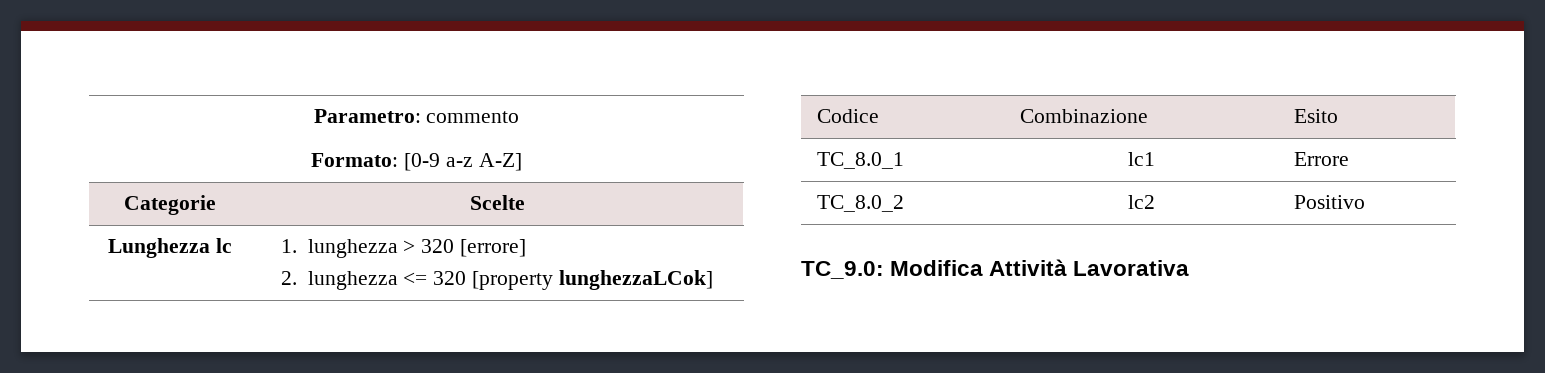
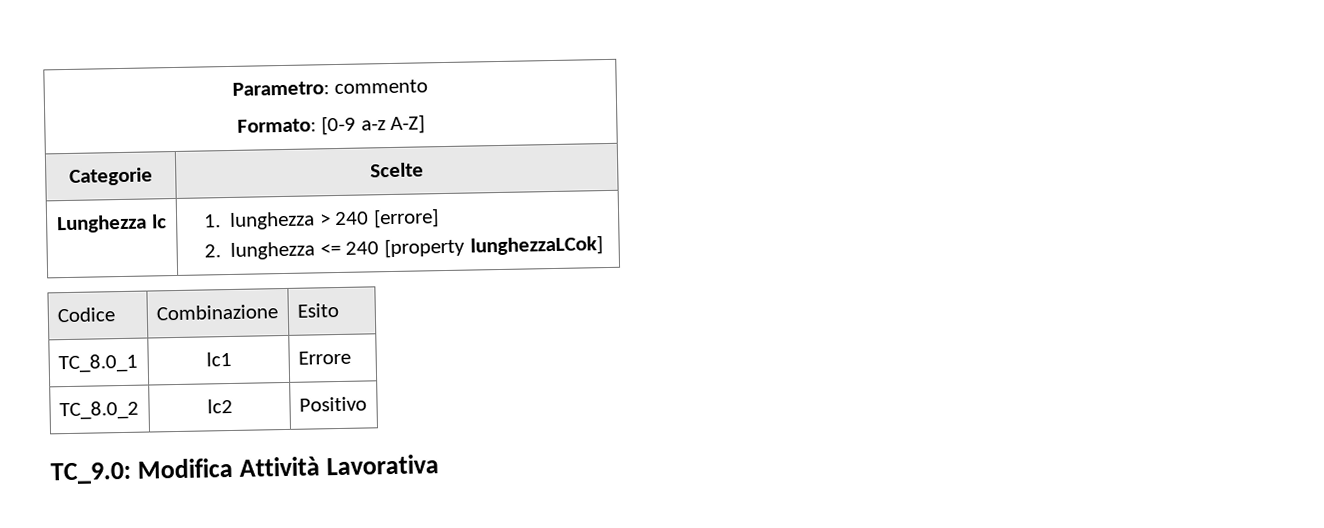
- Lunghezza lc | 1. lunghezza > 320 [errore]
- 2. lunghezza <= 320 [property lunghezzaLCok]
+ Lunghezza lc | 1. lunghezza > 240 [errore]
+ 2. lunghezza <= 240 [property lunghezzaLCok]

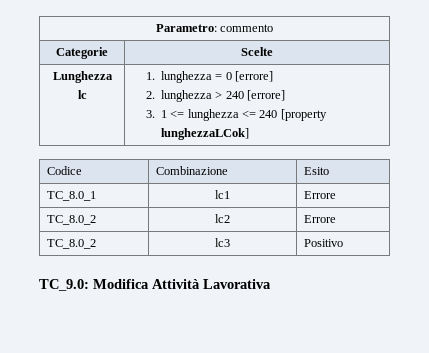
  Parametro: commento
- Formato: [0-9 a-z A-Z]
- Lunghezza lc | 1. lunghezza > 240 [errore]
- 2. lunghezza <= 240 [property lunghezzaLCok]
+ Lunghezza lc | 1. lunghezza = 0 [errore]
+ 2. lunghezza > 240 [errore]
+ 3. 1 <= lunghezza <= 240 [property lunghezzaLCok]
- TC_8.0_2 | lc2 | Positivo
+ TC_8.0_2 | lc2 | Errore
+ TC_8.0_2 | lc3 | Positivo

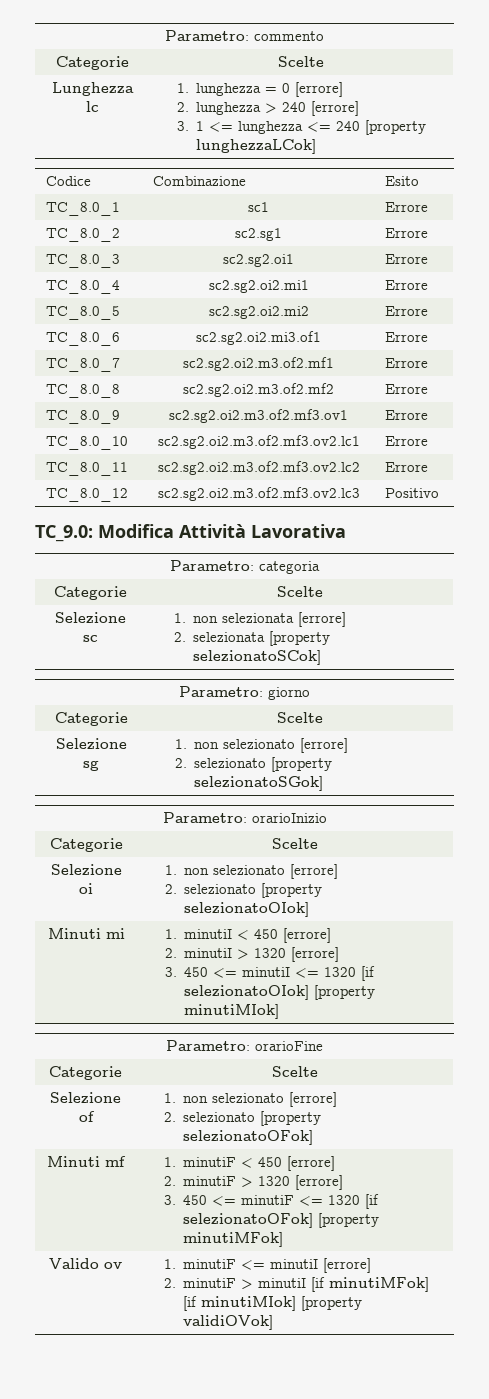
- TC_8.0_1 | lc1 | Errore
- TC_8.0_2 | lc2 | Errore
- TC_8.0_2 | lc3 | Positivo
+ TC_8.0_1 | sc1 | Errore
+ TC_8.0_2 | sc2.sg1 | Errore
+ TC_8.0_3 | sc2.sg2.oi1 | Errore
+ TC_8.0_4 | sc2.sg2.oi2.mi1 | Errore
+ TC_8.0_5 | sc2.sg2.oi2.mi2 | Errore
+ TC_8.0_6 | sc2.sg2.oi2.mi3.of1 | Errore
+ TC_8.0_7 | sc2.sg2.oi2.m3.of2.mf1 | Errore
+ TC_8.0_8 | sc2.sg2.oi2.m3.of2.mf2 | Errore
+ TC_8.0_9 | sc2.sg2.oi2.m3.of2.mf3.ov1 | Errore
+ TC_8.0_10 | sc2.sg2.oi2.m3.of2.mf3.ov2.lc1 | Errore
+ TC_8.0_11 | sc2.sg2.oi2.m3.of2.mf3.ov2.lc2 | Errore
+ TC_8.0_12 | sc2.sg2.oi2.m3.of2.mf3.ov2.lc3 | Positivo
+ Parametro: categoria
+ Categorie | Scelte
+ Selezione sc | 1. non selezionata [errore]
+ 2. selezionata [property selezionatoSCok]
+ Parametro: giorno
+ Categorie | Scelte
+ Selezione sg | 1. non selezionato [errore]
+ 2. selezionato [property selezionatoSGok]
+ Parametro: orarioInizio
+ Categorie | Scelte
+ Selezione oi | 1. non selezionato [errore]
+ 2. selezionato [property selezionatoOIok]
+ Minuti mi | 1. minutiI < 450 [errore]
+ 2. minutiI > 1320 [errore]
+ 3. 450 <= minutiI <= 1320 [if selezionatoOIok] [property minutiMIok]
+ Parametro: orarioFine
+ Categorie | Scelte
+ Selezione of | 1. non selezionato [errore]
+ 2. selezionato [property selezionatoOFok]
+ Minuti mf | 1. minutiF < 450 [errore]
+ 2. minutiF > 1320 [errore]
+ 3. 450 <= minutiF <= 1320 [if selezionatoOFok] [property minutiMFok]
+ Valido ov | 1. minutiF <= minutiI [errore]
+ 2. minutiF > minutiI [if minutiMFok] [if minutiMIok] [property validiOVok]

